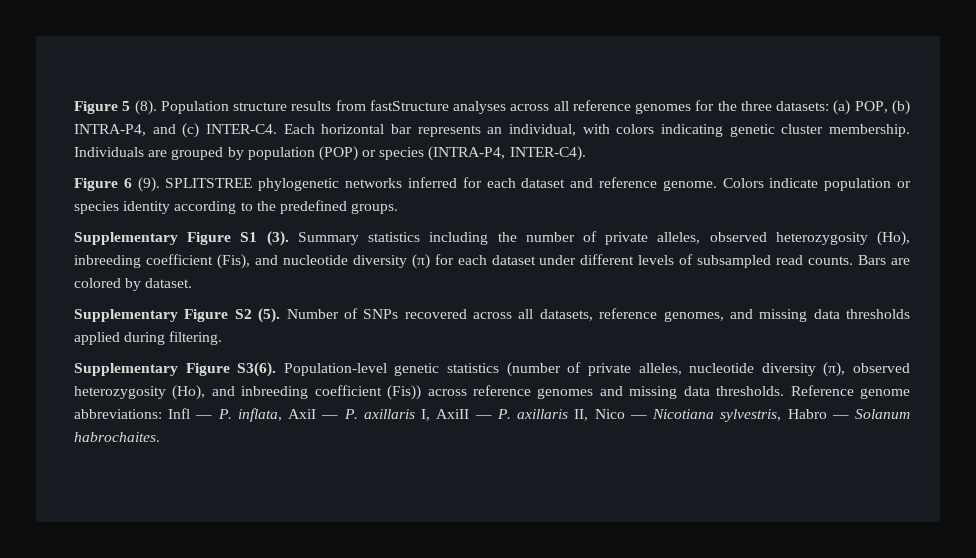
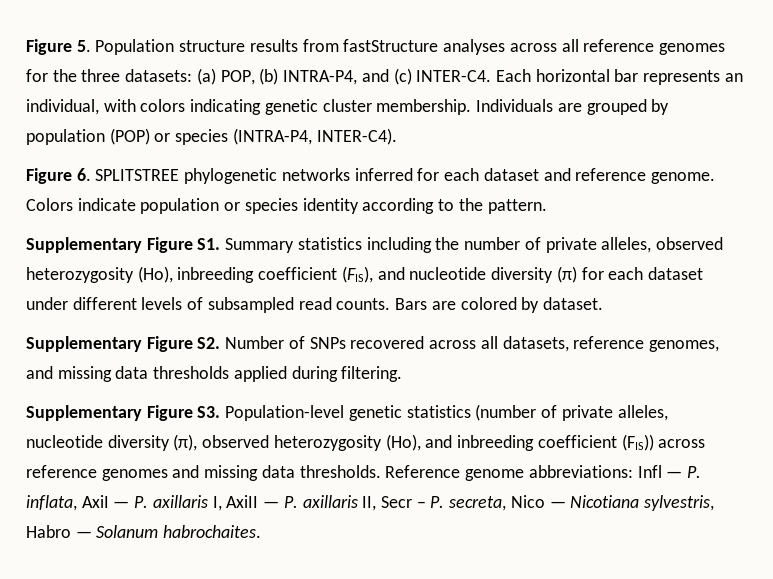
- Figure 5 (8). Population structure results from fastStructure analyses across all reference genomes for the three datasets: (a) POP, (b) INTRA-P4, and (c) INTER-C4.
+ Figure 5. Population structure results from fastStructure analyses across all reference genomes for the three datasets: (a) POP, (b) INTRA-P4, and (c) INTER-C4.
- Figure 6 (9). SPLITSTREE phylogenetic networks inferred for each dataset and reference genome.
+ Figure 6. SPLITSTREE phylogenetic networks inferred for each dataset and reference genome.
- Colors indicate population or species identity according to the predefined groups.
- Supplementary Figure S1 (3). Summary statistics including the number of private alleles, observed heterozygosity (Ho), inbreeding coefficient (Fis), and nucleotide diversity (π) for each dataset under different levels of subsampled read counts.
+ Colors indicate population or species identity according to the pattern.
+ Supplementary Figure S1. Summary statistics including the number of private alleles, observed heterozygosity (Ho), inbreeding coefficient (FIS), and nucleotide diversity (π) for each dataset under different levels of subsampled read counts.
- Supplementary Figure S2 (5). Number of SNPs recovered across all datasets, reference genomes, and missing data thresholds applied during filtering.
+ Supplementary Figure S2. Number of SNPs recovered across all datasets, reference genomes, and missing data thresholds applied during filtering.
- Supplementary Figure S3(6). Population-level genetic statistics (number of private alleles, nucleotide diversity (π), observed heterozygosity (Ho), and inbreeding coefficient (Fis)) across reference genomes and missing data thresholds.
+ Supplementary Figure S3. Population-level genetic statistics (number of private alleles, nucleotide diversity (π), observed heterozygosity (Ho), and inbreeding coefficient (FIS)) across reference genomes and missing data thresholds.
- Reference genome abbreviations: Infl — P. inflata, AxiI — P. axillaris I, AxiII — P. axillaris II, Nico — Nicotiana sylvestris, Habro — Solanum habrochaites.
+ Reference genome abbreviations: Infl — P. inflata, AxiI — P. axillaris I, AxiII — P. axillaris II, Secr – P. secreta, Nico — Nicotiana sylvestris, Habro — Solanum habrochaites.

